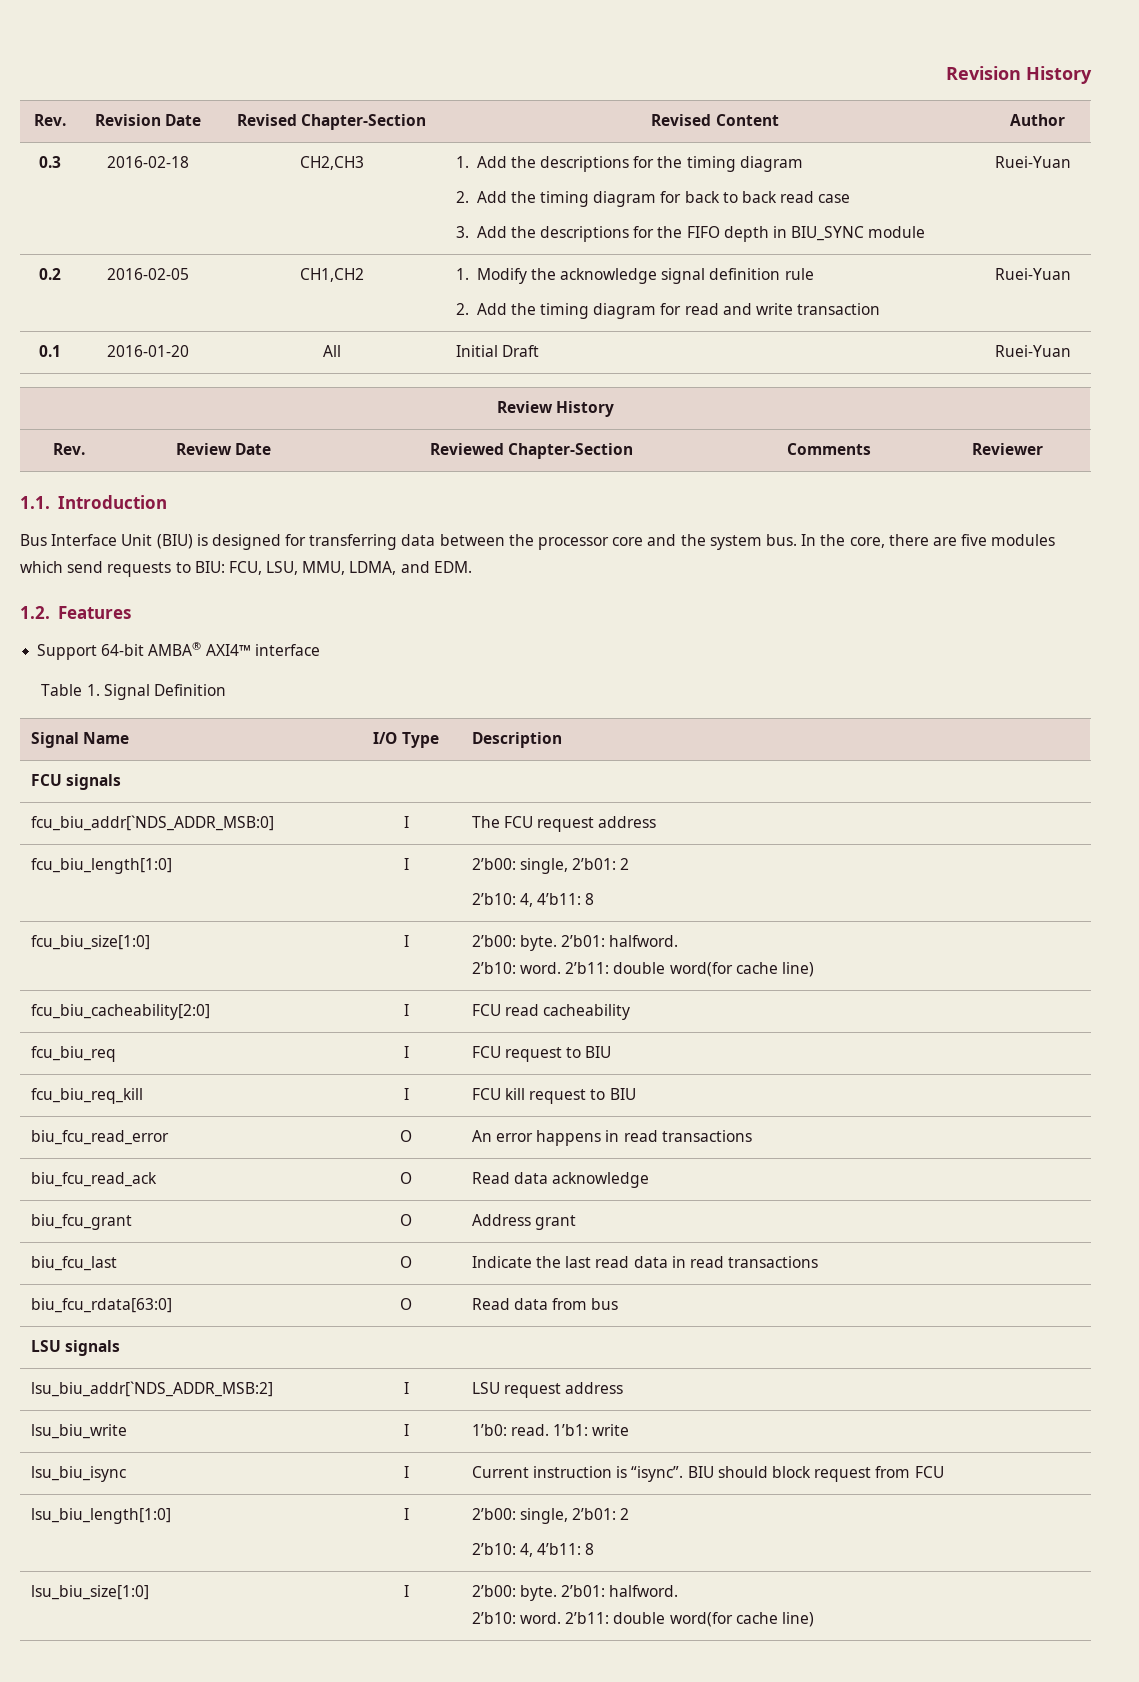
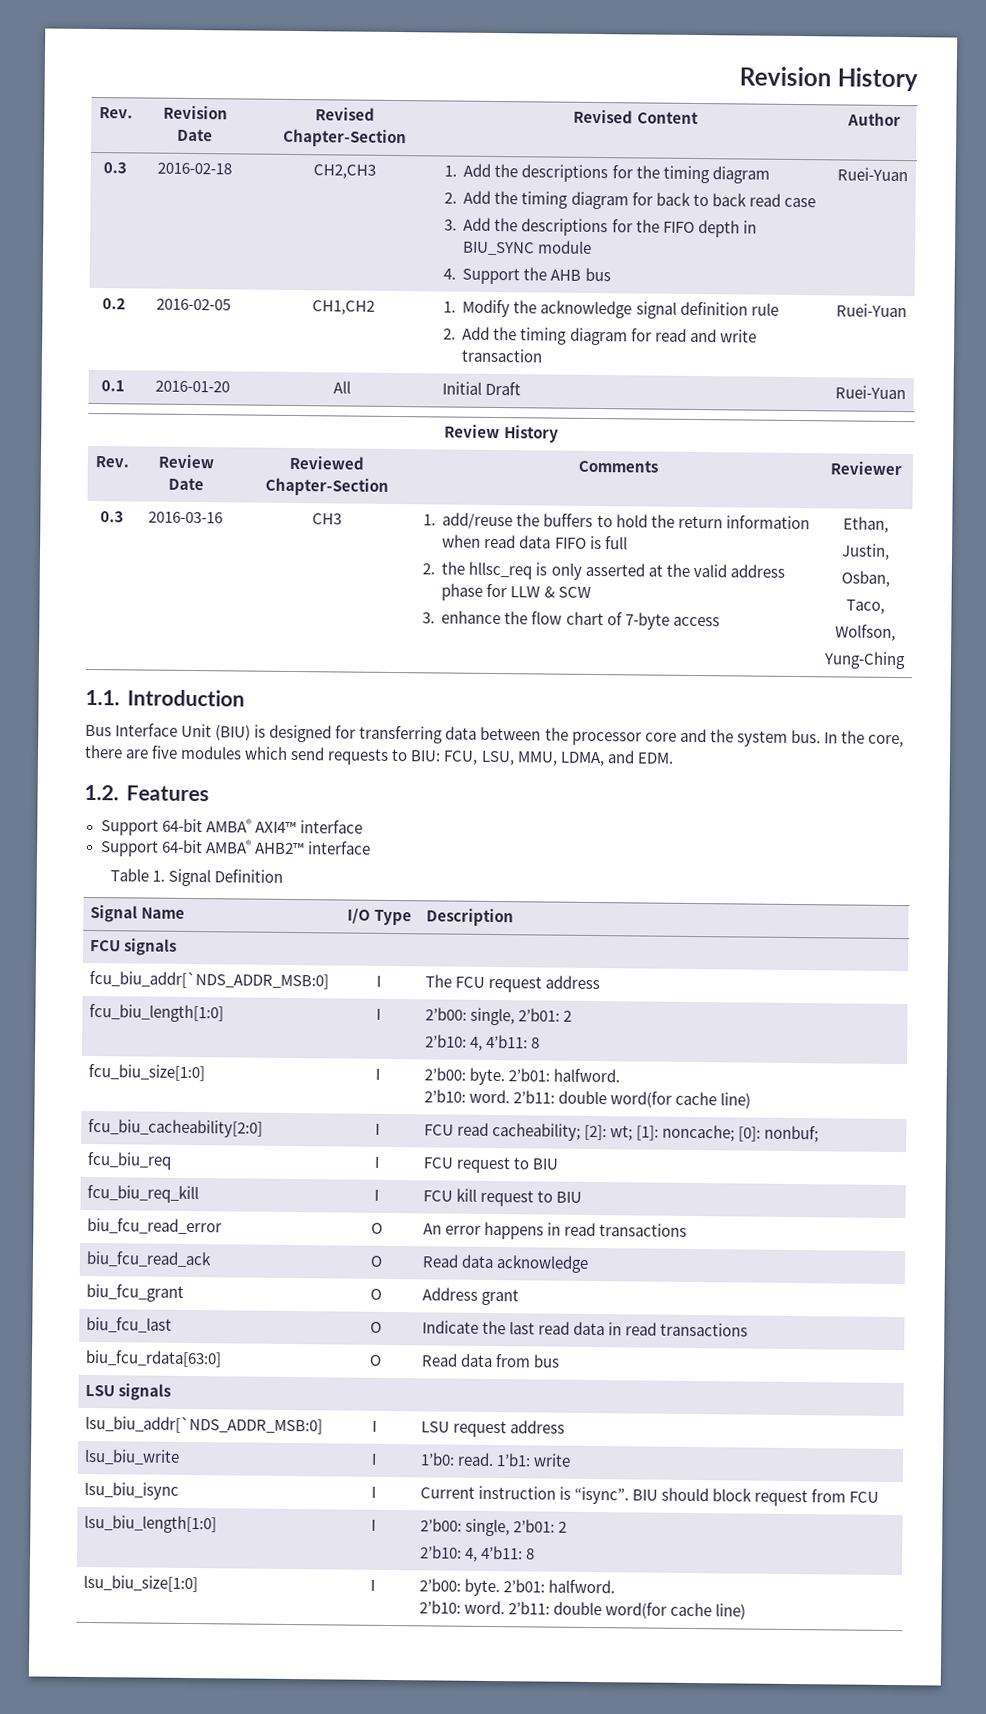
  0.3 | 2016-02-18 | CH2,CH3 | 1. Add the descriptions for the timing diagram
  2. Add the timing diagram for back to back read case
- 3. Add the descriptions for the FIFO depth in BIU_SYNC module | Ruei-Yuan
+ 3. Add the descriptions for the FIFO depth in BIU_SYNC module
+ 4. Support the AHB bus | Ruei-Yuan
+ 0.3 | 2016-03-16 | CH3 | 1. add/reuse the buffers to hold the return information when read data FIFO is full
+ 2. the hllsc_req is only asserted at the valid address phase for LLW & SCW
+ 3. enhance the flow chart of 7-byte access | Ethan,
+ Justin,
+ Osban,
+ Taco,
+ Wolfson,
+ Yung-Ching
+ Support 64-bit AMBA® AHB2™ interface
- fcu_biu_cacheability[2:0] | I | FCU read cacheability
+ fcu_biu_cacheability[2:0] | I | FCU read cacheability; [2]: wt; [1]: noncache; [0]: nonbuf;
- lsu_biu_addr[`NDS_ADDR_MSB:2] | I | LSU request address
+ lsu_biu_addr[`NDS_ADDR_MSB:0] | I | LSU request address

